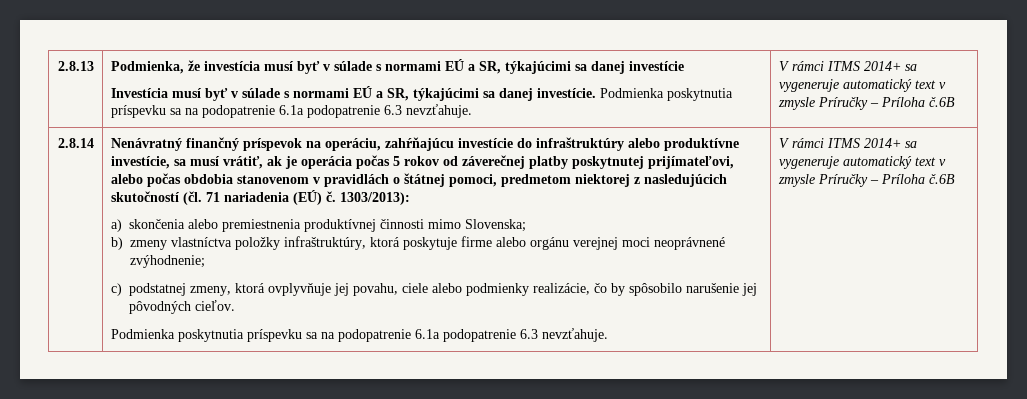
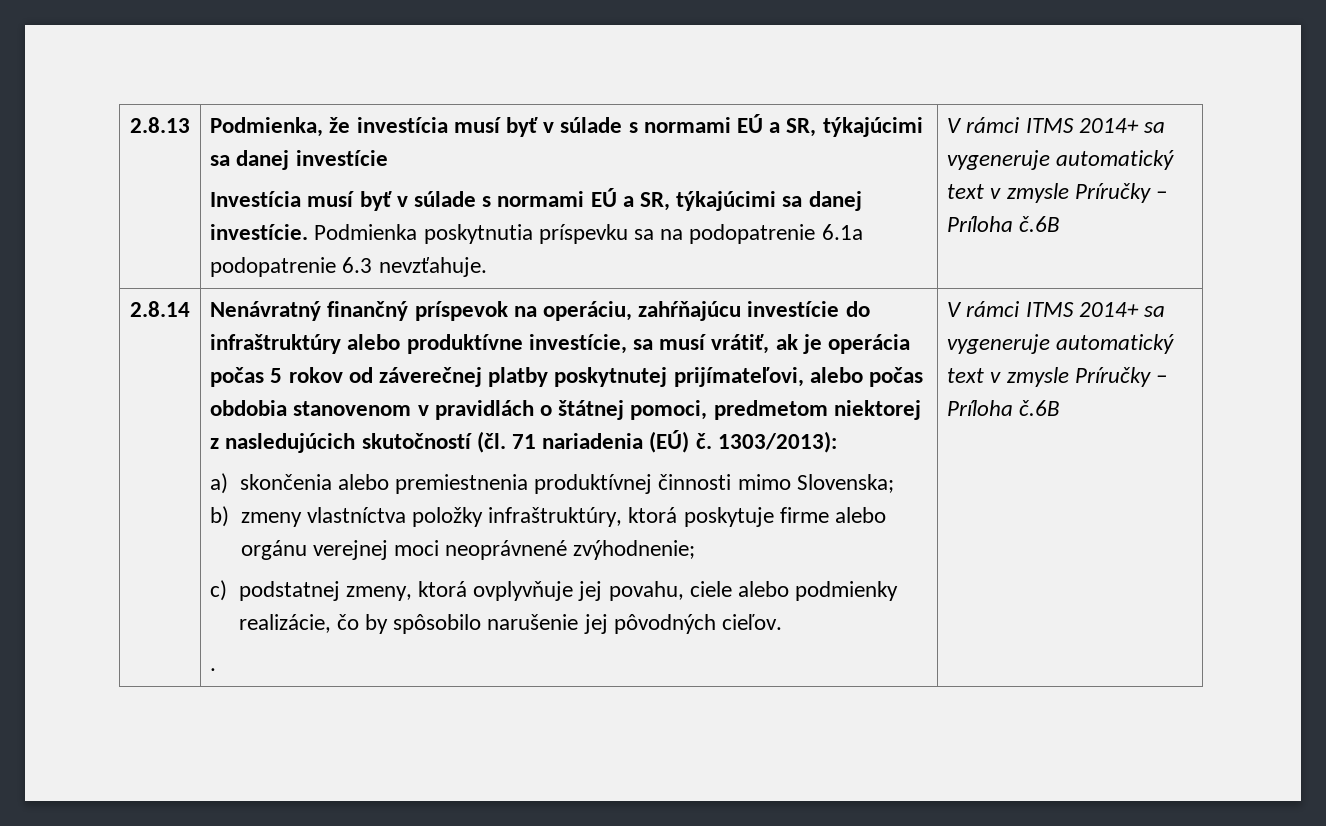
  c) podstatnej zmeny, ktorá ovplyvňuje jej povahu, ciele alebo podmienky realizácie, čo by spôsobilo narušenie jej pôvodných cieľov.
- Podmienka poskytnutia príspevku sa na podopatrenie 6.1a podopatrenie 6.3 nevzťahuje.
+ .

